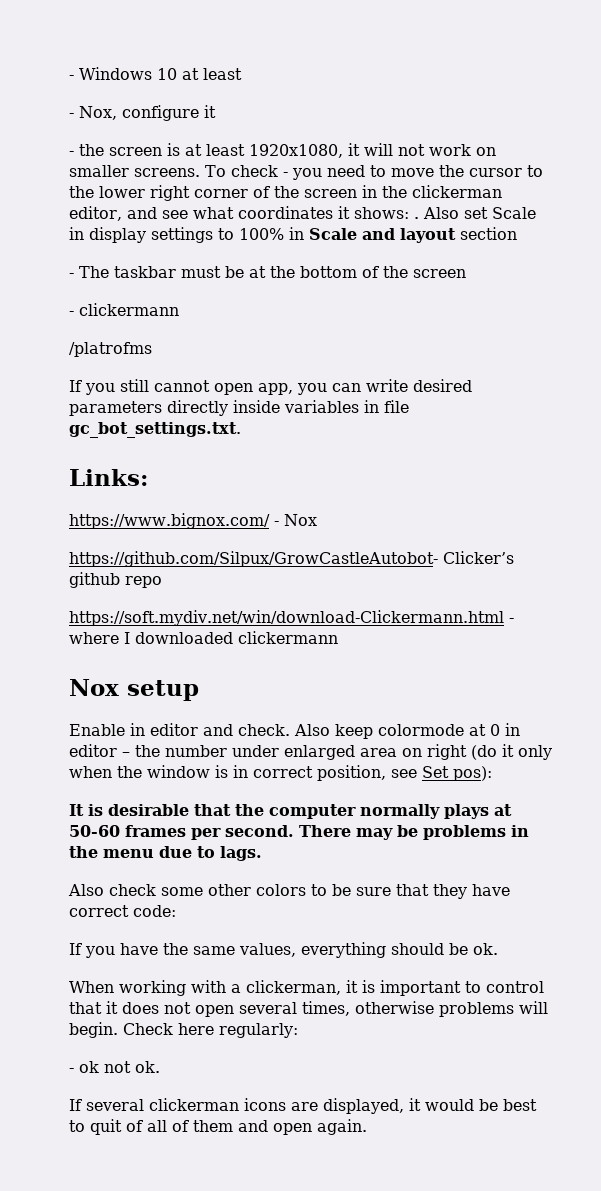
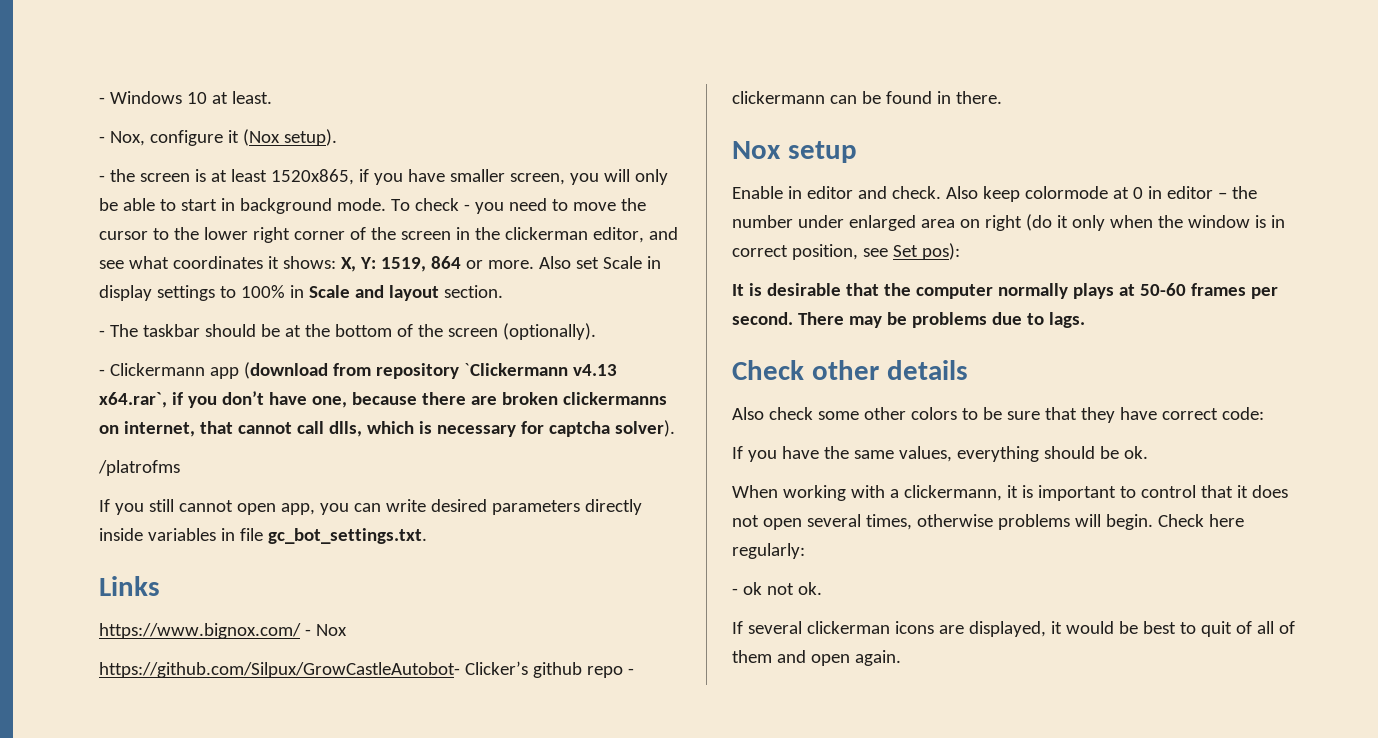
- - Windows 10 at least
+ - Windows 10 at least.
- - Nox, configure it
+ - Nox, configure it (Nox setup).
- - the screen is at least 1920x1080, it will not work on smaller screens.
+ - the screen is at least 1520x865, if you have smaller screen, you will only be able to start in background mode.
- To check - you need to move the cursor to the lower right corner of the screen in the clickerman editor, and see what coordinates it shows: .
+ To check - you need to move the cursor to the lower right corner of the screen in the clickerman editor, and see what coordinates it shows: X, Y: 1519, 864 or more.
- Also set Scale in display settings to 100% in Scale and layout section
+ Also set Scale in display settings to 100% in Scale and layout section.
- - The taskbar must be at the bottom of the screen
- - clickermann
+ - The taskbar should be at the bottom of the screen (optionally).
+ - Clickermann app (download from repository `Clickermann v4.13 x64.rar`, if you don’t have one, because there are broken clickermanns on internet, that cannot call dlls, which is necessary for captcha solver).
- Links:
+ Links
- https://github.com/Silpux/GrowCastleAutobot- Clicker’s github repo
- https://soft.mydiv.net/win/download-Clickermann.html - where I downloaded clickermann
+ https://github.com/Silpux/GrowCastleAutobot- Clicker’s github repo - clickermann can be found in there.
- There may be problems in the menu due to lags.
+ There may be problems due to lags.
+ Check other details
- When working with a clickerman, it is important to control that it does not open several times, otherwise problems will begin.
+ When working with a clickermann, it is important to control that it does not open several times, otherwise problems will begin.

